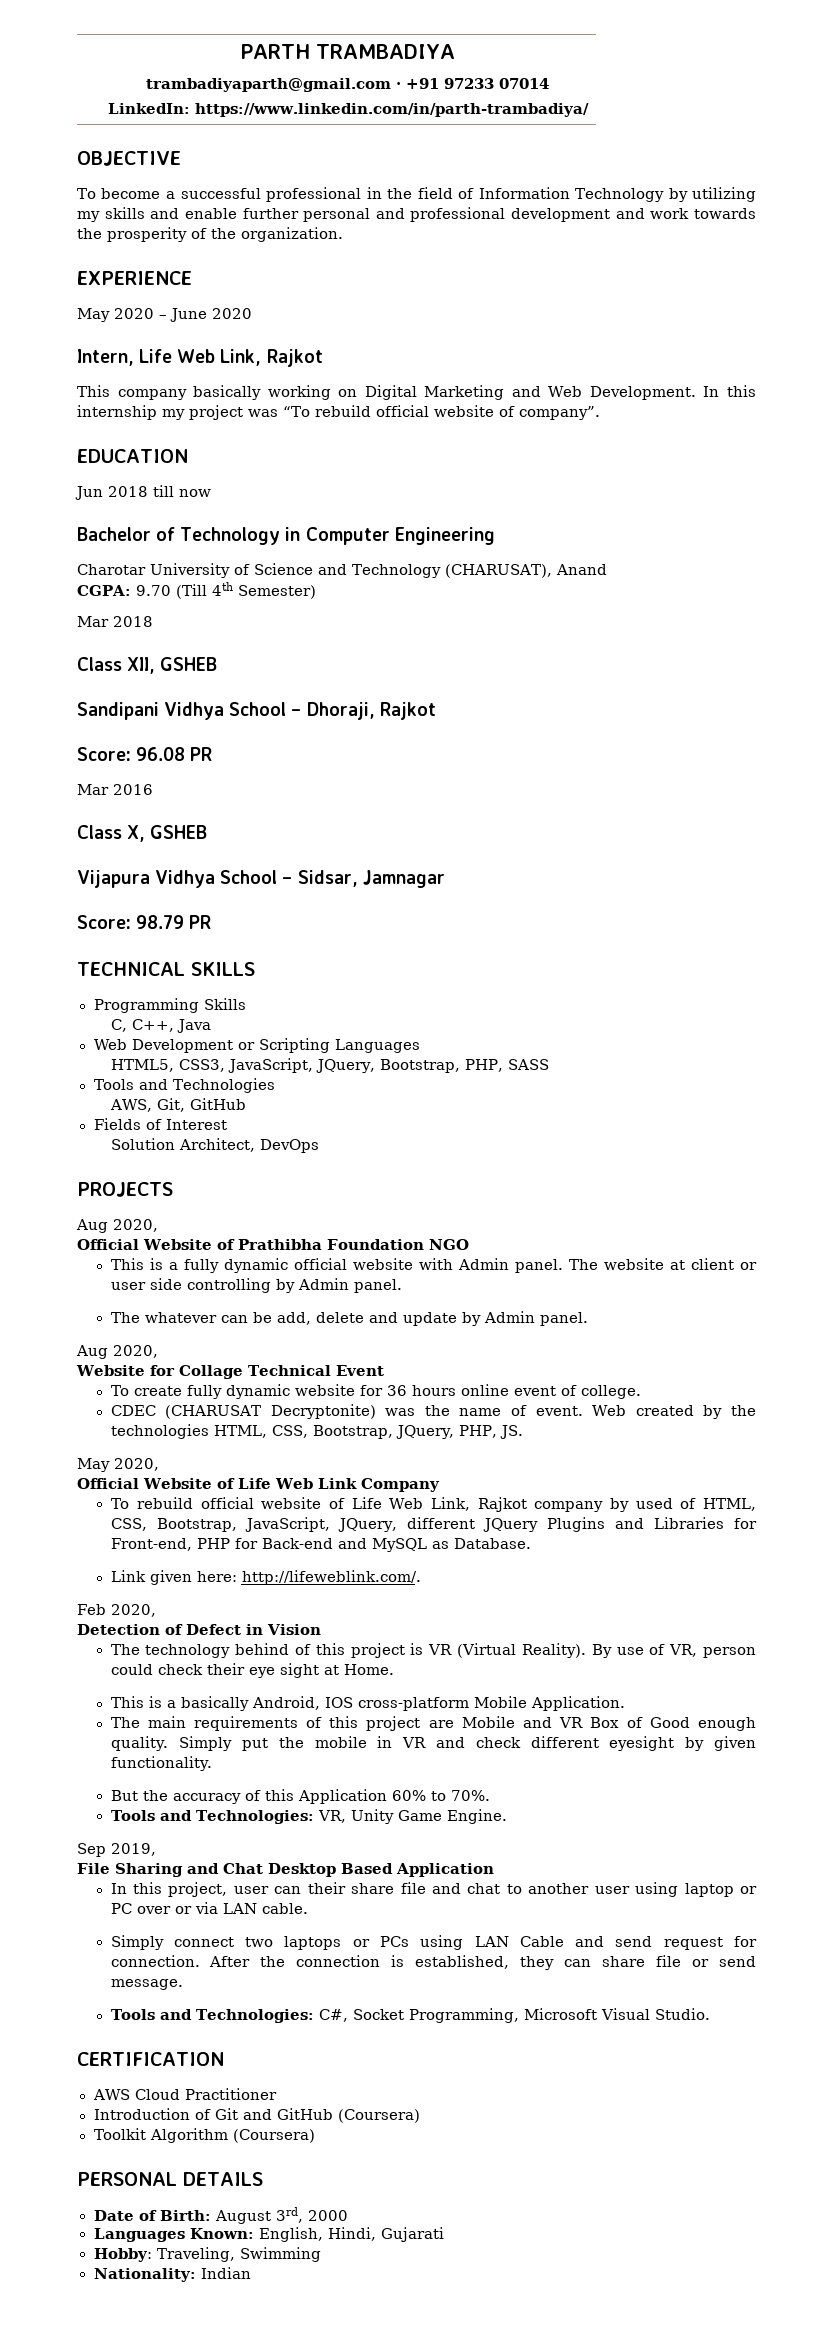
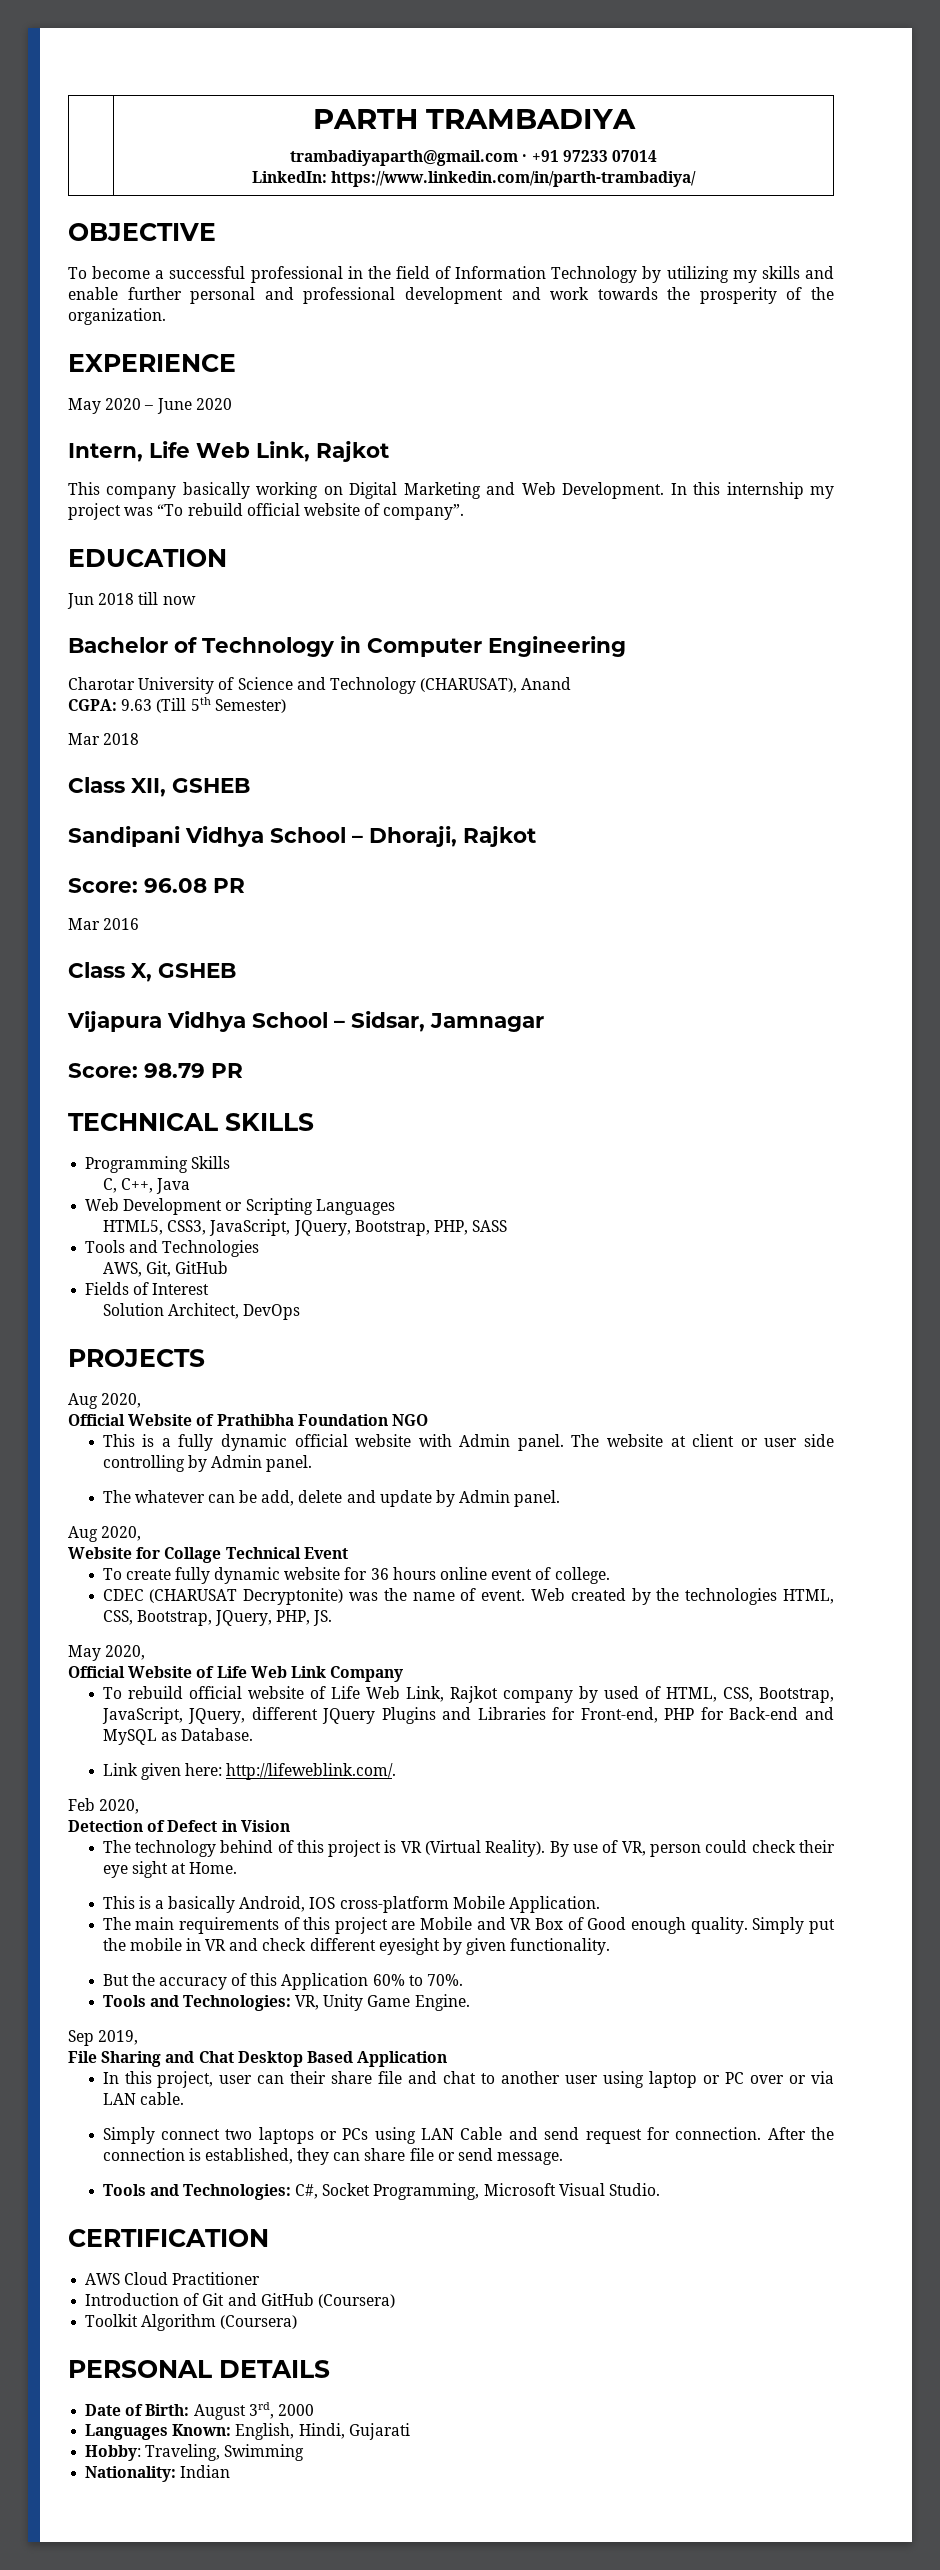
- CGPA: 9.70 (Till 4th Semester)
+ CGPA: 9.63 (Till 5th Semester)

